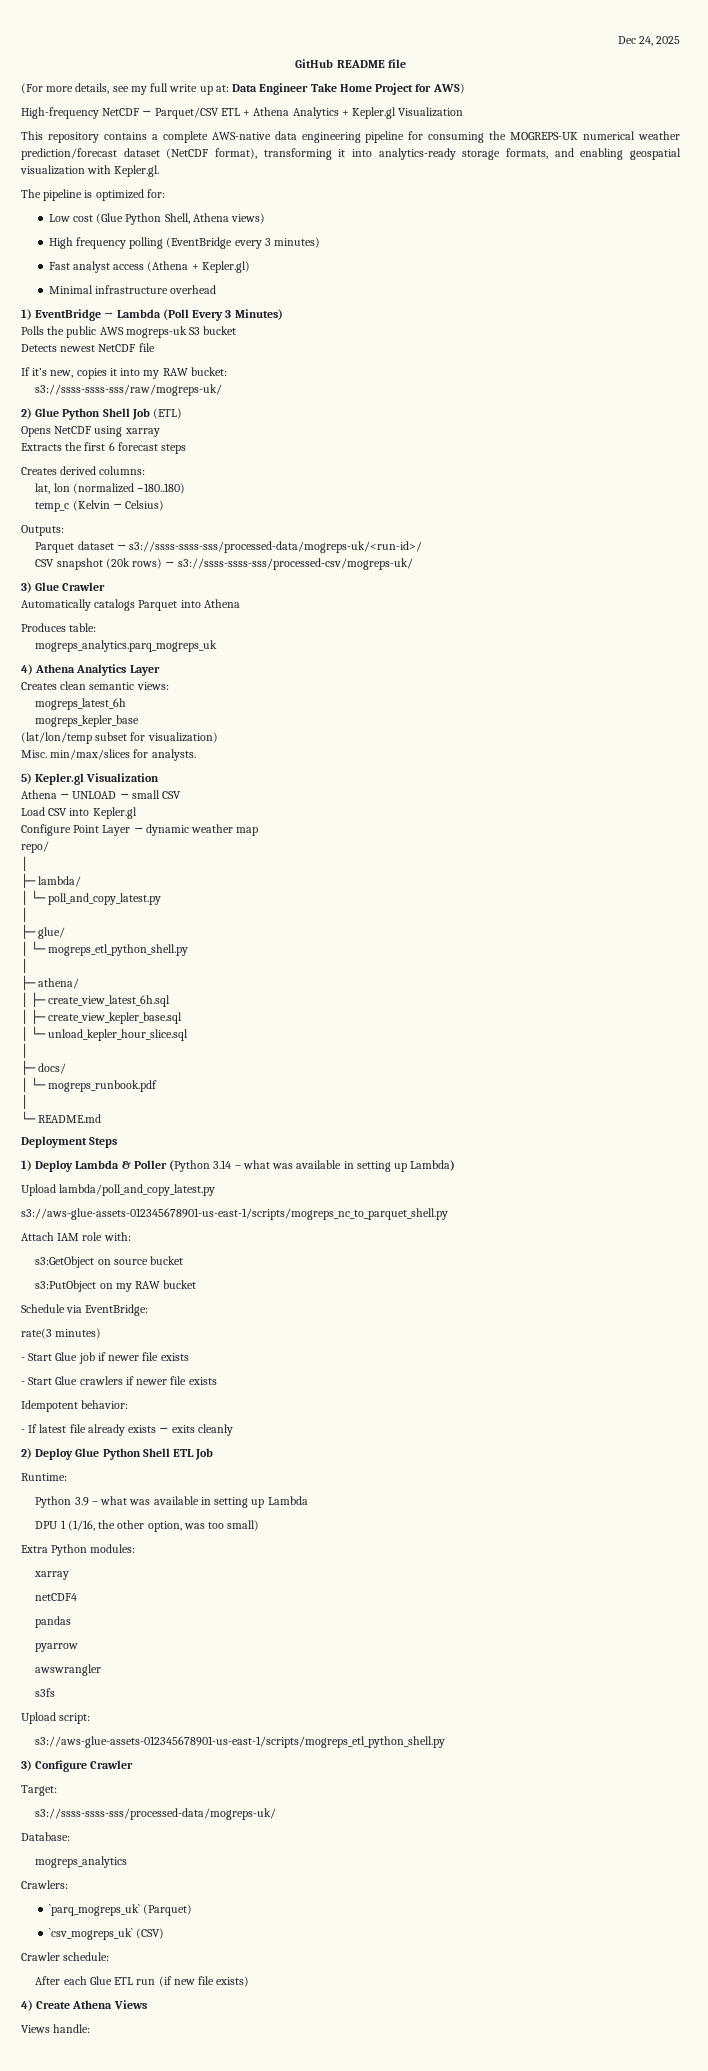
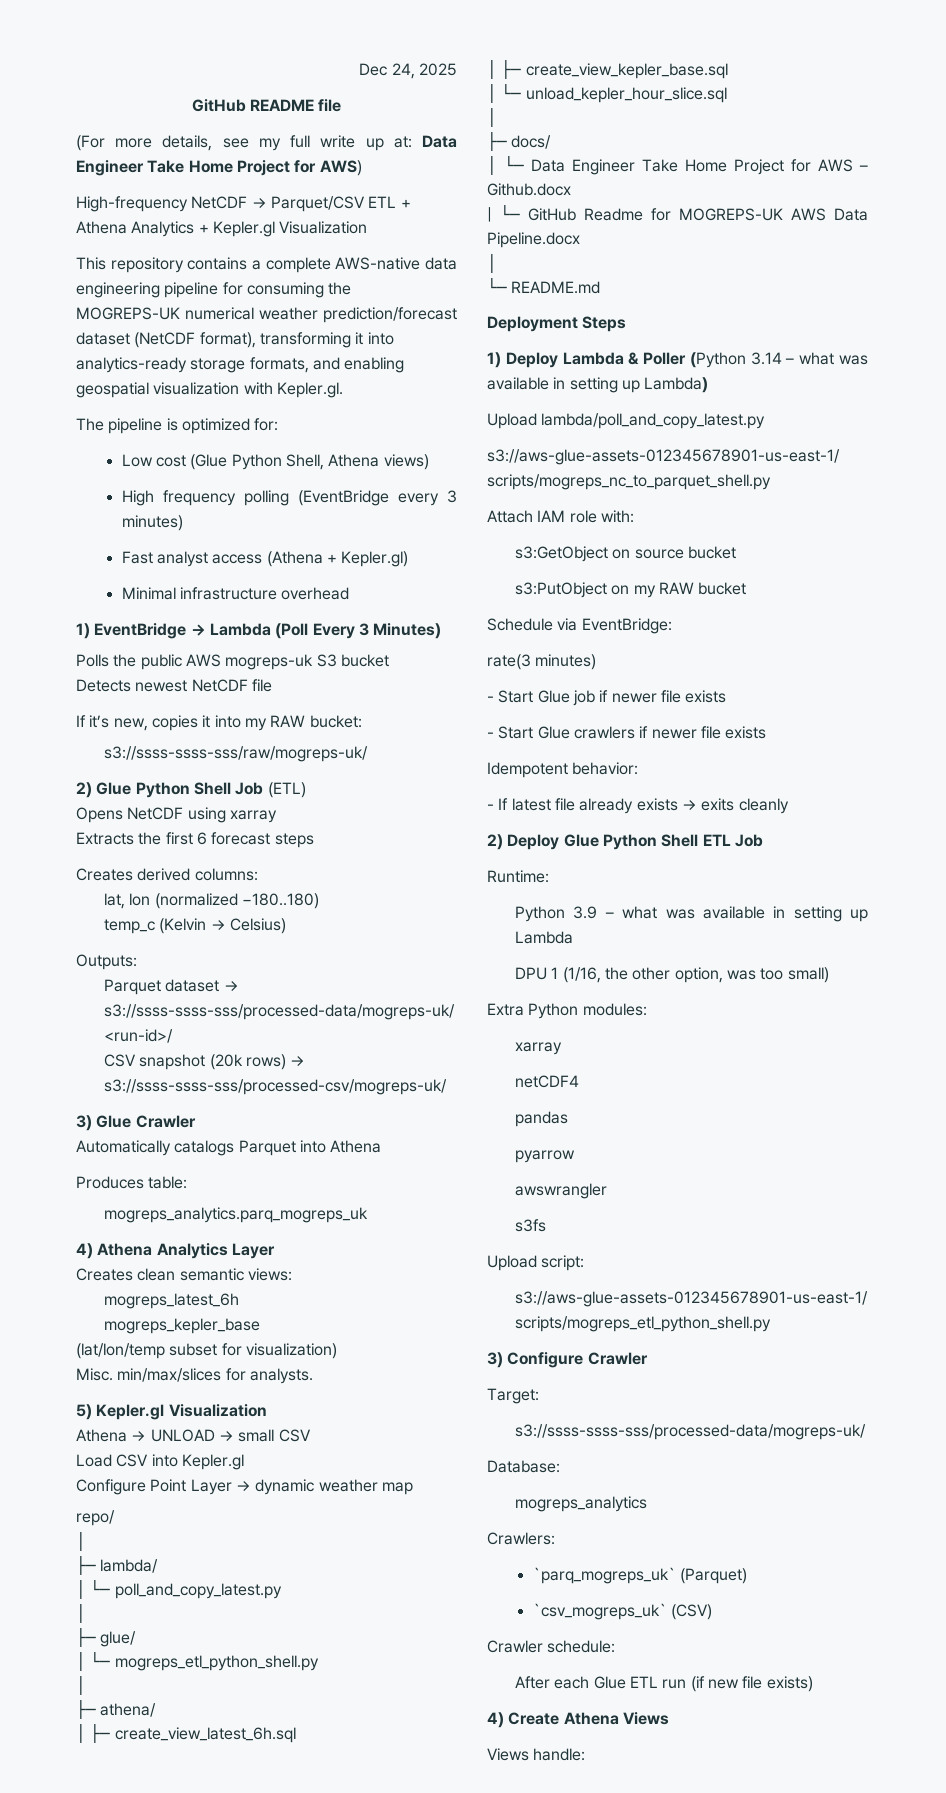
- │ └─ mogreps_runbook.pdf
+ │ └─ Data Engineer Take Home Project for AWS – Github.docx
+ | └─ GitHub Readme for MOGREPS-UK AWS Data Pipeline.docx

